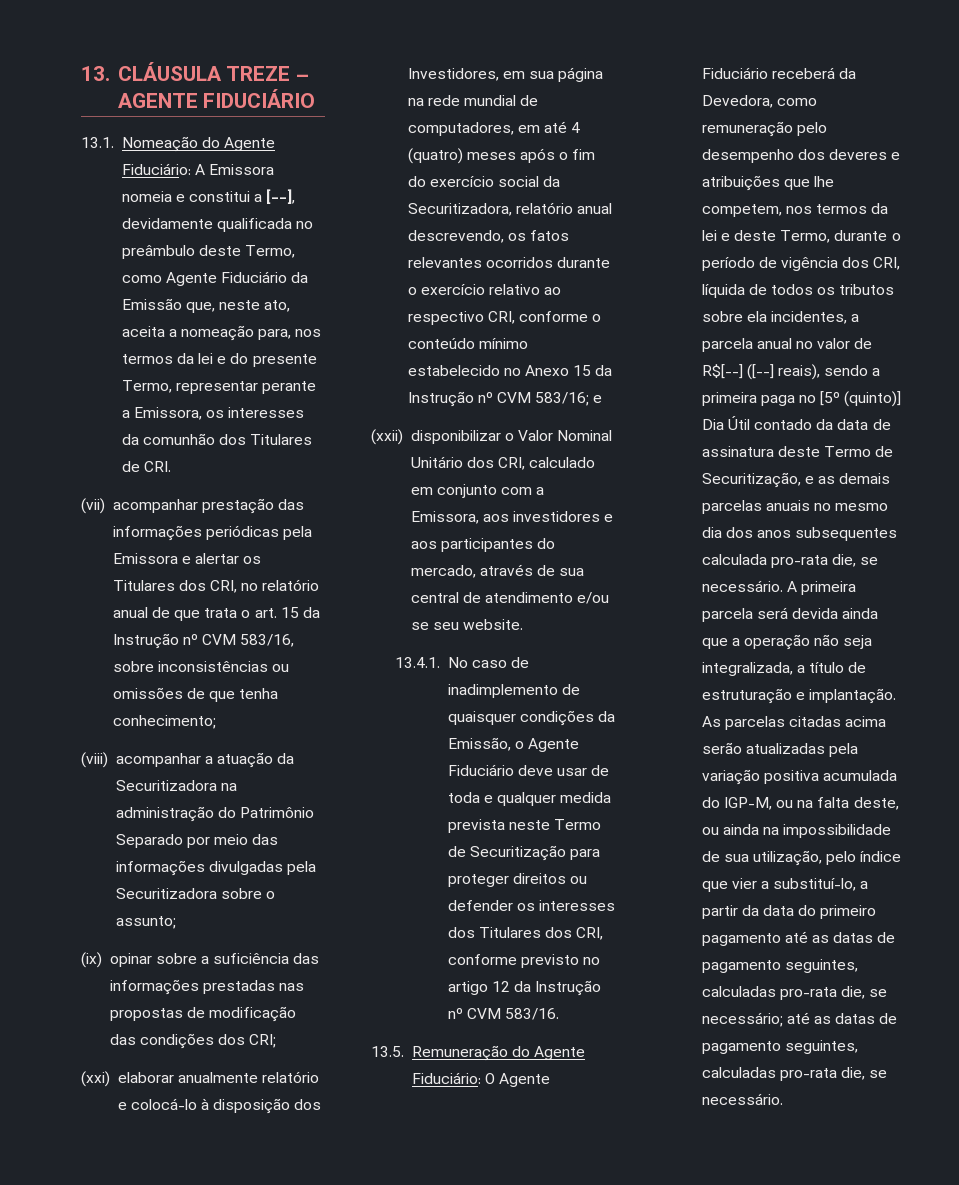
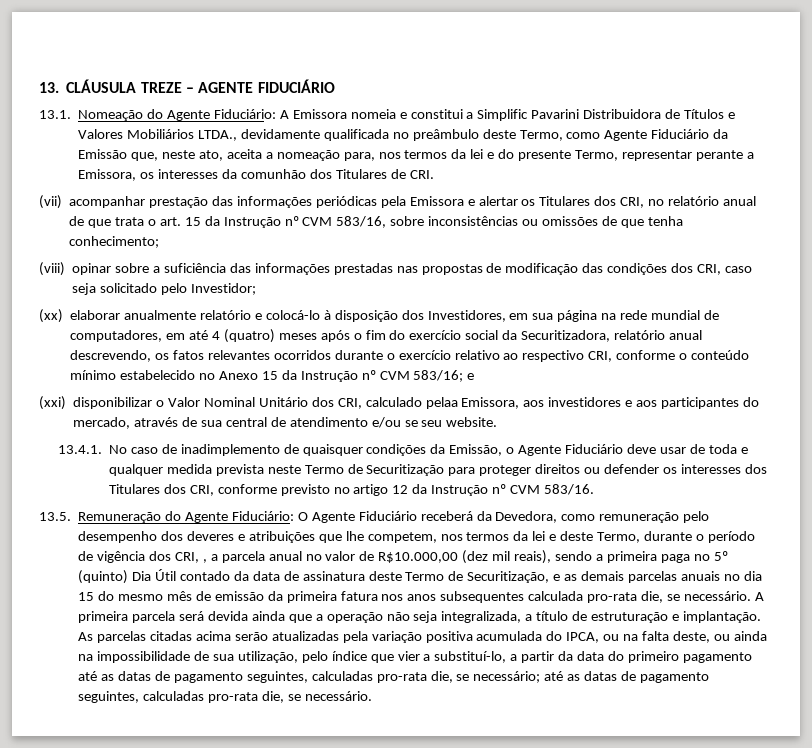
- 13.1. Nomeação do Agente Fiduciário: A Emissora nomeia e constitui a [--], devidamente qualificada no preâmbulo deste Termo, como Agente Fiduciário da Emissão que, neste ato, aceita a nomeação para, nos termos da lei e do presente Termo, representar perante a Emissora, os interesses da comunhão dos Titulares de CRI.
+ 13.1. Nomeação do Agente Fiduciário: A Emissora nomeia e constitui a Simplific Pavarini Distribuidora de Títulos e Valores Mobiliários LTDA., devidamente qualificada no preâmbulo deste Termo, como Agente Fiduciário da Emissão que, neste ato, aceita a nomeação para, nos termos da lei e do presente Termo, representar perante a Emissora, os interesses da comunhão dos Titulares de CRI.
- (viii) acompanhar a atuação da Securitizadora na administração do Patrimônio Separado por meio das informações divulgadas pela Securitizadora sobre o assunto;
- (ix) opinar sobre a suficiência das informações prestadas nas propostas de modificação das condições dos CRI;
- (xxi) elaborar anualmente relatório e colocá-lo à disposição dos Investidores, em sua página na rede mundial de computadores, em até 4 (quatro) meses após o fim do exercício social da Securitizadora, relatório anual descrevendo, os fatos relevantes ocorridos durante o exercício relativo ao respectivo CRI, conforme o conteúdo mínimo estabelecido no Anexo 15 da Instrução nº CVM 583/16;
+ (viii) opinar sobre a suficiência das informações prestadas nas propostas de modificação das condições dos CRI, caso seja solicitado pelo Investidor;
+ (xx) elaborar anualmente relatório e colocá-lo à disposição dos Investidores, em sua página na rede mundial de computadores, em até 4 (quatro) meses após o fim do exercício social da Securitizadora, relatório anual descrevendo, os fatos relevantes ocorridos durante o exercício relativo ao respectivo CRI, conforme o conteúdo mínimo estabelecido no Anexo 15 da Instrução nº CVM 583/16;
- (xxii) disponibilizar o Valor Nominal Unitário dos CRI, calculado em conjunto com a Emissora, aos investidores e aos participantes do mercado, através de sua central de atendimento e/ou se seu website.
+ (xxi) disponibilizar o Valor Nominal Unitário dos CRI, calculado pelaa Emissora, aos investidores e aos participantes do mercado, através de sua central de atendimento e/ou se seu website.
- O Agente Fiduciário receberá da Devedora, como remuneração pelo desempenho dos deveres e atribuições que lhe competem, nos termos da lei e deste Termo, durante o período de vigência dos CRI, líquida de todos os tributos sobre ela incidentes, a parcela anual no valor de R$[--] ([--] reais), sendo a primeira paga no [5º (quinto)] Dia Útil contado da data de assinatura deste Termo de Securitização, e as demais parcelas anuais no mesmo dia dos anos subsequentes calculada pro-rata die, se necessário.
+ O Agente Fiduciário receberá da Devedora, como remuneração pelo desempenho dos deveres e atribuições que lhe competem, nos termos da lei e deste Termo, durante o período de vigência dos CRI, , a parcela anual no valor de R$10.000,00 (dez mil reais), sendo a primeira paga no 5º (quinto) Dia Útil contado da data de assinatura deste Termo de Securitização, e as demais parcelas anuais no dia 15 do mesmo mês de emissão da primeira fatura nos anos subsequentes calculada pro-rata die, se necessário.
- As parcelas citadas acima serão atualizadas pela variação positiva acumulada do IGP-M, ou na falta deste, ou ainda na impossibilidade de sua utilização, pelo índice que vier a substituí-lo, a partir da data do primeiro pagamento até as datas de pagamento seguintes, calculadas pro-rata die, se necessário; até as datas de pagamento seguintes, calculadas pro-rata die, se necessário.
+ As parcelas citadas acima serão atualizadas pela variação positiva acumulada do IPCA, ou na falta deste, ou ainda na impossibilidade de sua utilização, pelo índice que vier a substituí-lo, a partir da data do primeiro pagamento até as datas de pagamento seguintes, calculadas pro-rata die, se necessário; até as datas de pagamento seguintes, calculadas pro-rata die, se necessário.

